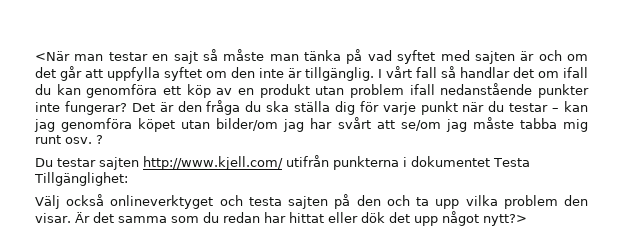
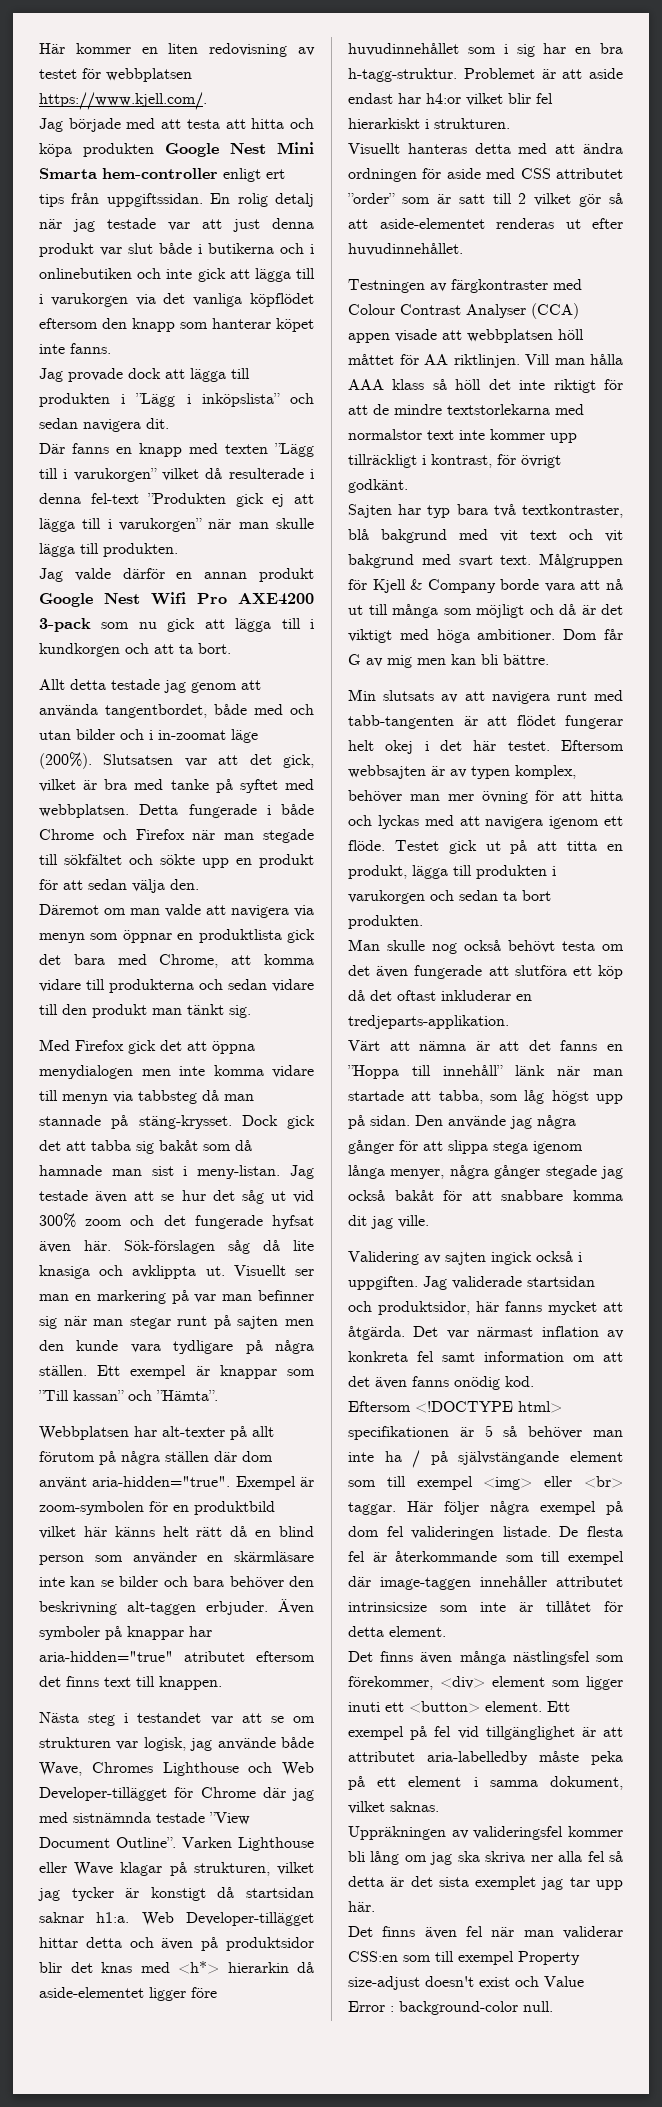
- <När man testar en sajt så måste man tänka på vad syftet med sajten är och om det går att uppfylla syftet om den inte är tillgänglig. I vårt fall så handlar det om ifall du kan genomföra ett köp av en produkt utan problem ifall nedanstående punkter inte fungerar? Det är den fråga du ska ställa dig för varje punkt när du testar – kan jag genomföra köpet utan bilder/om jag har svårt att se/om jag måste tabba mig runt osv. ?
- Du testar sajten http://www.kjell.com/ utifrån punkterna i dokumentet Testa Tillgänglighet:
- Välj också onlineverktyget och testa sajten på den och ta upp vilka problem den visar. Är det samma som du redan har hittat eller dök det upp något nytt?>
+ Här kommer en liten redovisning av testet för webbplatsen https://www.kjell.com/.
+ Jag började med att testa att hitta och köpa produkten Google Nest Mini Smarta hem-controller enligt ert tips från uppgiftssidan. En rolig detalj när jag testade var att just denna produkt var slut både i butikerna och i onlinebutiken och inte gick att lägga till i varukorgen via det vanliga köpflödet eftersom den knapp som hanterar köpet inte fanns.
+ Jag provade dock att lägga till produkten i ”Lägg i inköpslista” och sedan navigera dit.
+ Där fanns en knapp med texten ”Lägg till i varukorgen” vilket då resulterade i denna fel-text ”Produkten gick ej att lägga till i varukorgen” när man skulle lägga till produkten.
+ Jag valde därför en annan produkt Google Nest Wifi Pro AXE4200 3-pack som nu gick att lägga till i kundkorgen och att ta bort.
+ Allt detta testade jag genom att använda tangentbordet, både med och utan bilder och i in-zoomat läge (200%). Slutsatsen var att det gick, vilket är bra med tanke på syftet med webbplatsen. Detta fungerade i både Chrome och Firefox när man stegade till sökfältet och sökte upp en produkt för att sedan välja den.
+ Däremot om man valde att navigera via menyn som öppnar en produktlista gick det bara med Chrome, att komma vidare till produkterna och sedan vidare till den produkt man tänkt sig.
+ Med Firefox gick det att öppna menydialogen men inte komma vidare till menyn via tabbsteg då man stannade på stäng-krysset. Dock gick det att tabba sig bakåt som då hamnade man sist i meny-listan. Jag testade även att se hur det såg ut vid 300% zoom och det fungerade hyfsat även här. Sök-förslagen såg då lite knasiga och avklippta ut. Visuellt ser man en markering på var man befinner sig när man stegar runt på sajten men den kunde vara tydligare på några ställen. Ett exempel är knappar som ”Till kassan” och ”Hämta”.
+ Webbplatsen har alt-texter på allt förutom på några ställen där dom använt aria-hidden="true". Exempel är zoom-symbolen för en produktbild vilket här känns helt rätt då en blind person som använder en skärmläsare inte kan se bilder och bara behöver den beskrivning alt-taggen erbjuder. Även symboler på knappar har aria-hidden="true" atributet eftersom det finns text till knappen.
+ Nästa steg i testandet var att se om strukturen var logisk, jag använde både Wave, Chromes Lighthouse och Web Developer-tillägget för Chrome där jag med sistnämnda testade ”View Document Outline”. Varken Lighthouse eller Wave klagar på strukturen, vilket jag tycker är konstigt då startsidan saknar h1:a. Web Developer-tillägget hittar detta och även på produktsidor blir det knas med <h*> hierarkin då aside-elementet ligger före huvudinnehållet som i sig har en bra h-tagg-struktur. Problemet är att aside endast har h4:or vilket blir fel hierarkiskt i strukturen.
+ Visuellt hanteras detta med att ändra ordningen för aside med CSS attributet ”order” som är satt till 2 vilket gör så att aside-elementet renderas ut efter huvudinnehållet.
+ Testningen av färgkontraster med Colour Contrast Analyser (CCA) appen visade att webbplatsen höll måttet för AA riktlinjen. Vill man hålla AAA klass så höll det inte riktigt för att de mindre textstorlekarna med normalstor text inte kommer upp tillräckligt i kontrast, för övrigt godkänt.
+ Sajten har typ bara två textkontraster, blå bakgrund med vit text och vit bakgrund med svart text. Målgruppen för Kjell & Company borde vara att nå ut till många som möjligt och då är det viktigt med höga ambitioner. Dom får G av mig men kan bli bättre.
+ Min slutsats av att navigera runt med tabb-tangenten är att flödet fungerar helt okej i det här testet. Eftersom webbsajten är av typen komplex, behöver man mer övning för att hitta och lyckas med att navigera igenom ett flöde. Testet gick ut på att titta en produkt, lägga till produkten i varukorgen och sedan ta bort produkten.
+ Man skulle nog också behövt testa om det även fungerade att slutföra ett köp då det oftast inkluderar en tredjeparts-applikation.
+ Värt att nämna är att det fanns en ”Hoppa till innehåll” länk när man startade att tabba, som låg högst upp på sidan. Den använde jag några gånger för att slippa stega igenom långa menyer, några gånger stegade jag också bakåt för att snabbare komma dit jag ville.
+ Validering av sajten ingick också i uppgiften. Jag validerade startsidan och produktsidor, här fanns mycket att åtgärda. Det var närmast inflation av konkreta fel samt information om att det även fanns onödig kod.
+ Eftersom <!DOCTYPE html> specifikationen är 5 så behöver man inte ha / på självstängande element som till exempel <img> eller <br> taggar. Här följer några exempel på dom fel valideringen listade. De flesta fel är återkommande som till exempel där image-taggen innehåller attributet intrinsicsize som inte är tillåtet för detta element.
+ Det finns även många nästlingsfel som förekommer, <div> element som ligger inuti ett <button> element. Ett exempel på fel vid tillgänglighet är att attributet aria-labelledby måste peka på ett element i samma dokument, vilket saknas.
+ Uppräkningen av valideringsfel kommer bli lång om jag ska skriva ner alla fel så detta är det sista exemplet jag tar upp här.
+ Det finns även fel när man validerar CSS:en som till exempel Property size-adjust doesn't exist och Value Error : background-color null.

